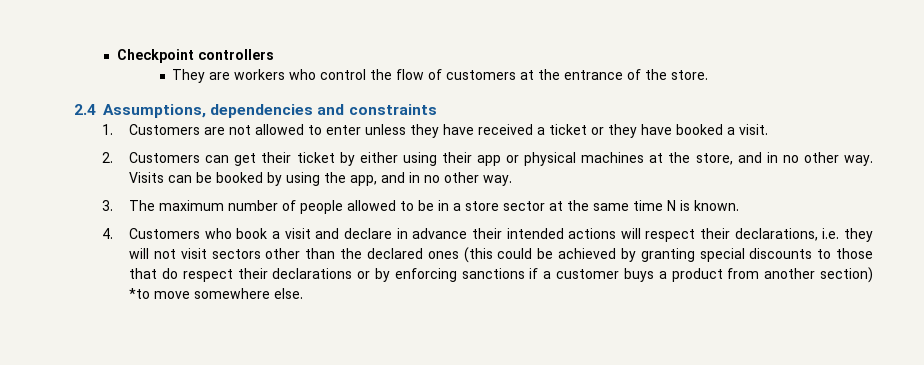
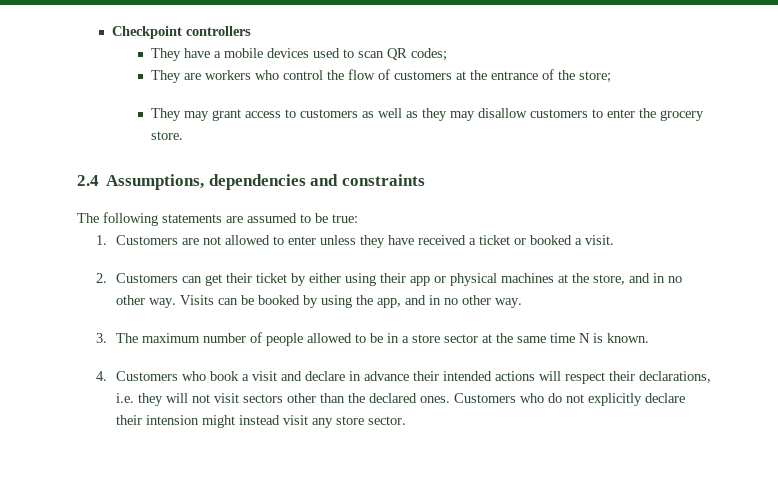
+ They have a mobile devices used to scan QR codes;
- They are workers who control the flow of customers at the entrance of the store.
+ They are workers who control the flow of customers at the entrance of the store;
+ They may grant access to customers as well as they may disallow customers to enter the grocery store.
+ The following statements are assumed to be true:
- 1. Customers are not allowed to enter unless they have received a ticket or they have booked a visit.
+ 1. Customers are not allowed to enter unless they have received a ticket or booked a visit.
- 4. Customers who book a visit and declare in advance their intended actions will respect their declarations, i.e. they will not visit sectors other than the declared ones (this could be achieved by granting special discounts to those that do respect their declarations or by enforcing sanctions if a customer buys a product from another section) *to move somewhere else.
+ 4. Customers who book a visit and declare in advance their intended actions will respect their declarations, i.e. they will not visit sectors other than the declared ones. Customers who do not explicitly declare their intension might instead visit any store sector.

